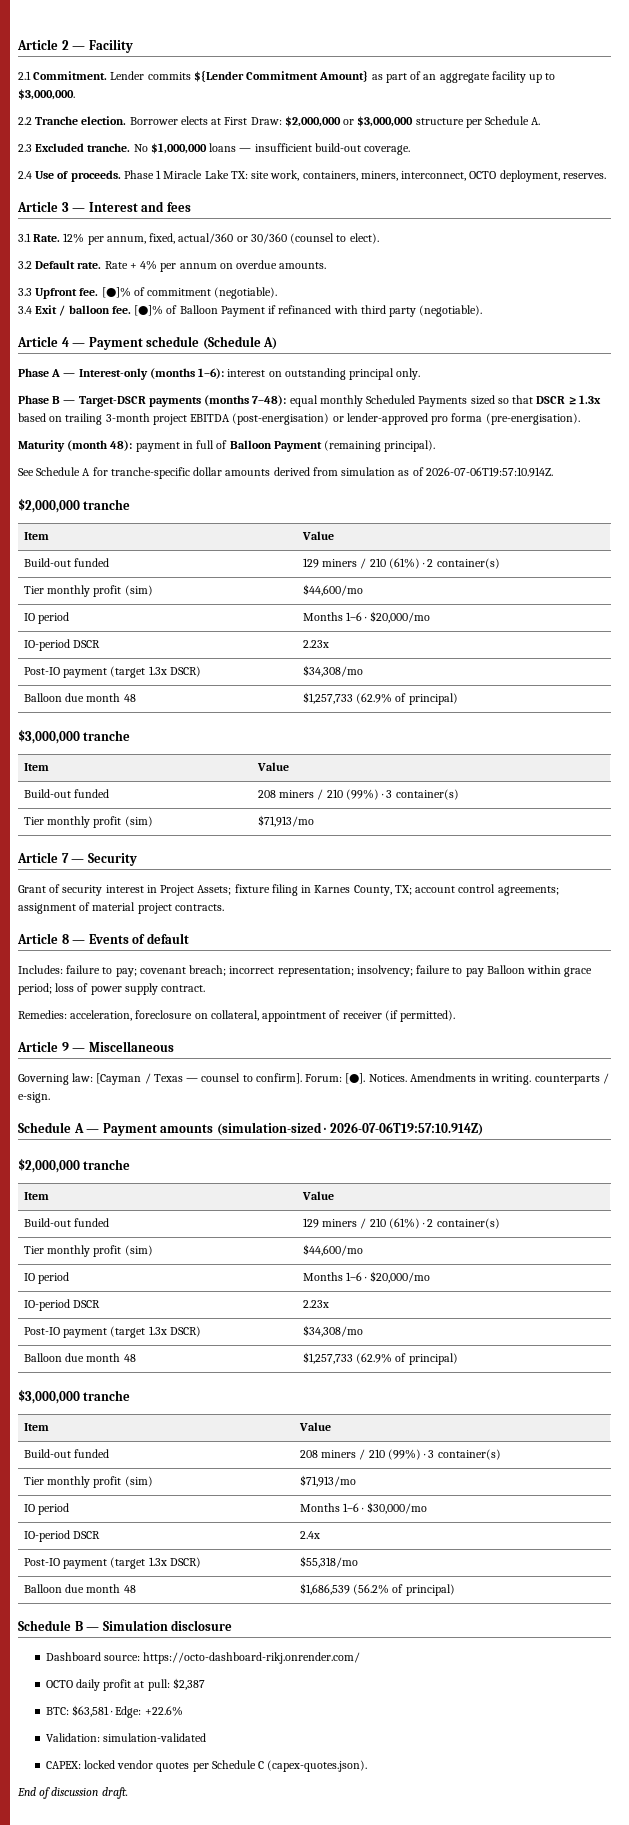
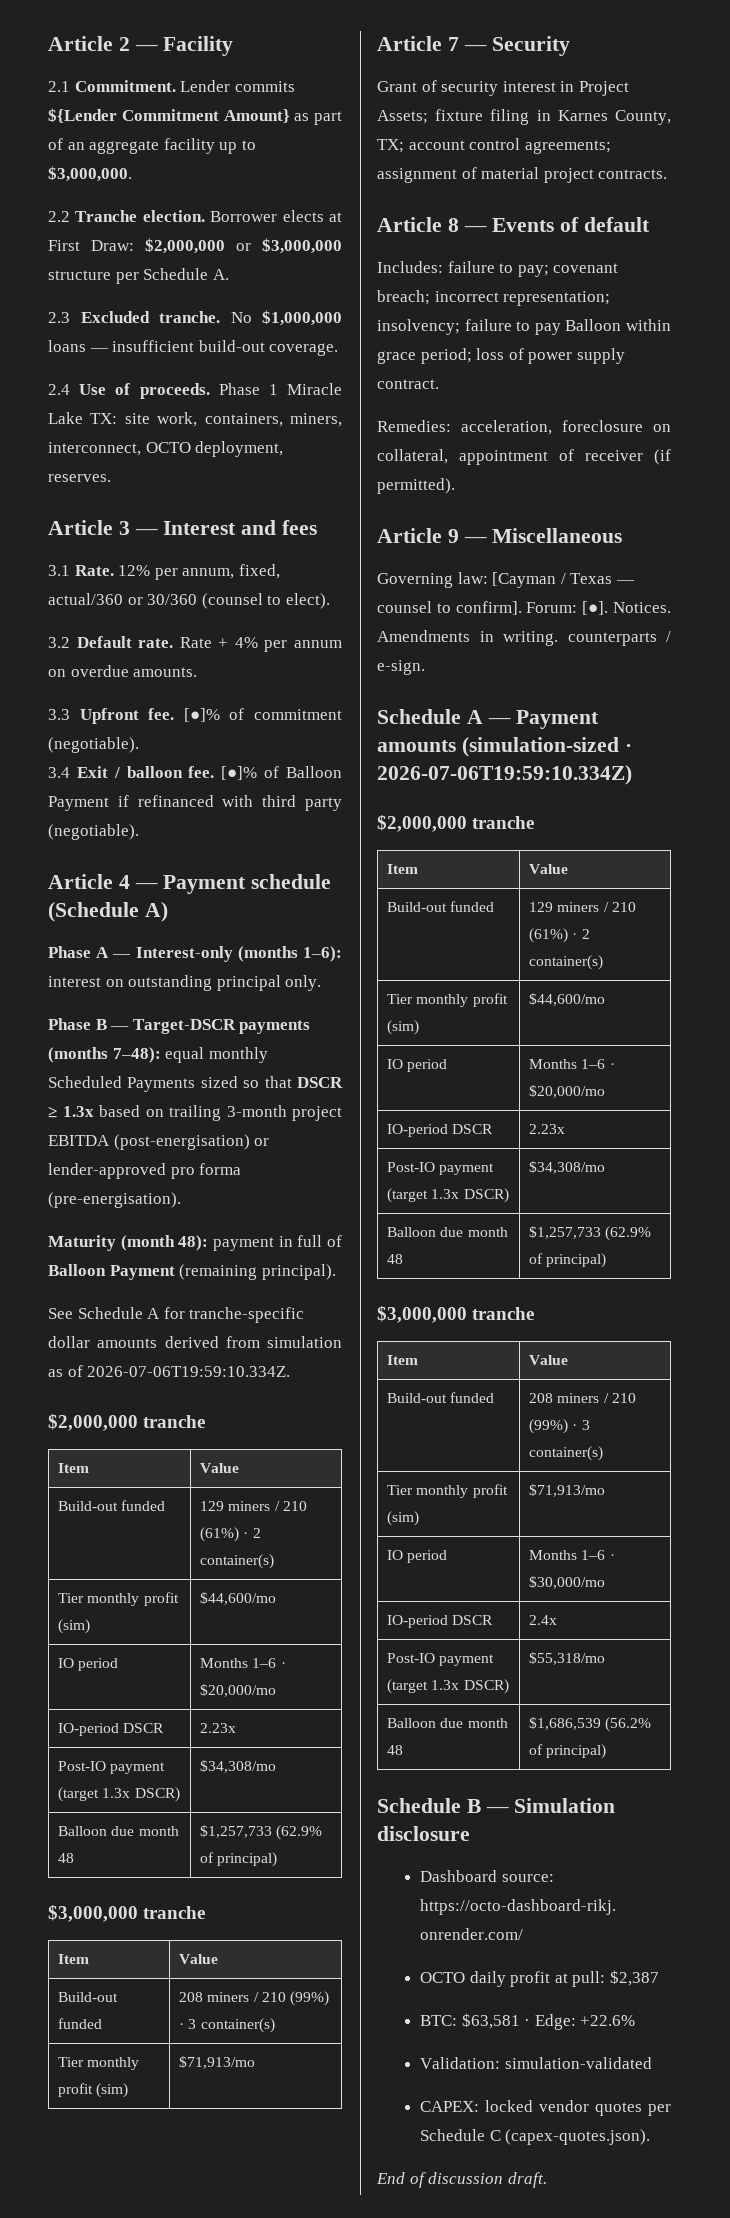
- See Schedule A for tranche-specific dollar amounts derived from simulation as of 2026-07-06T19:57:10.914Z.
+ See Schedule A for tranche-specific dollar amounts derived from simulation as of 2026-07-06T19:59:10.334Z.
- Schedule A — Payment amounts (simulation-sized · 2026-07-06T19:57:10.914Z)
+ Schedule A — Payment amounts (simulation-sized · 2026-07-06T19:59:10.334Z)

